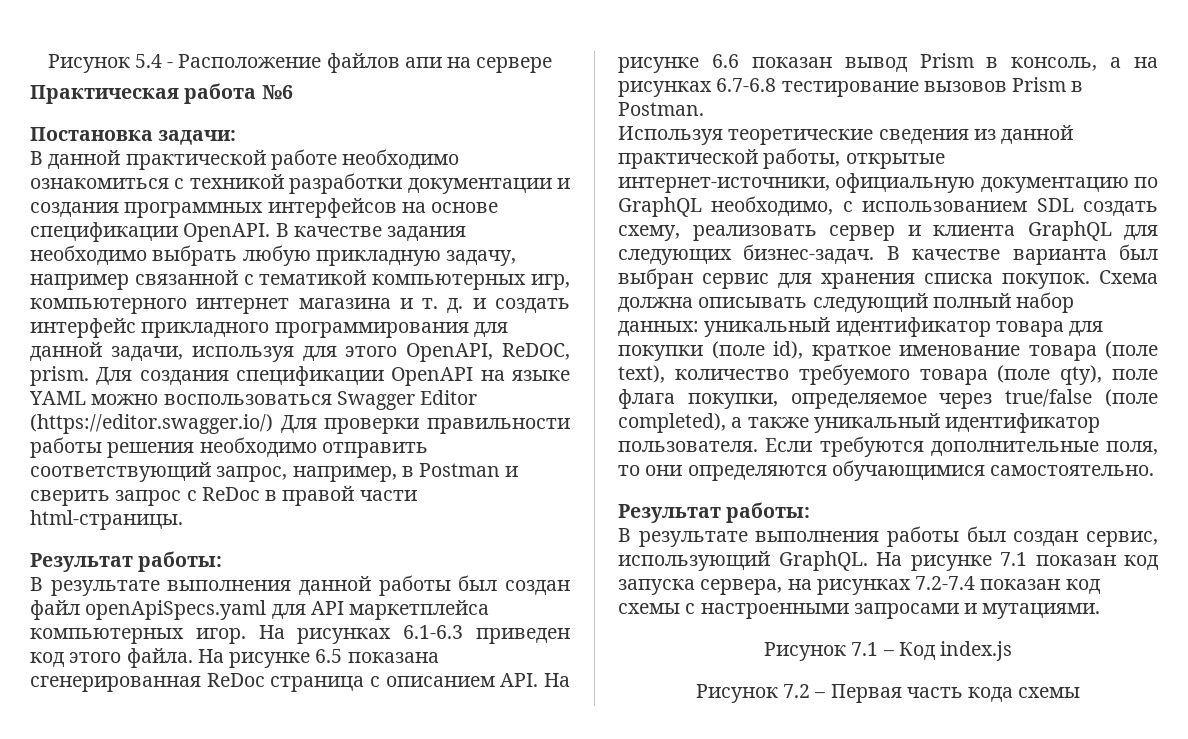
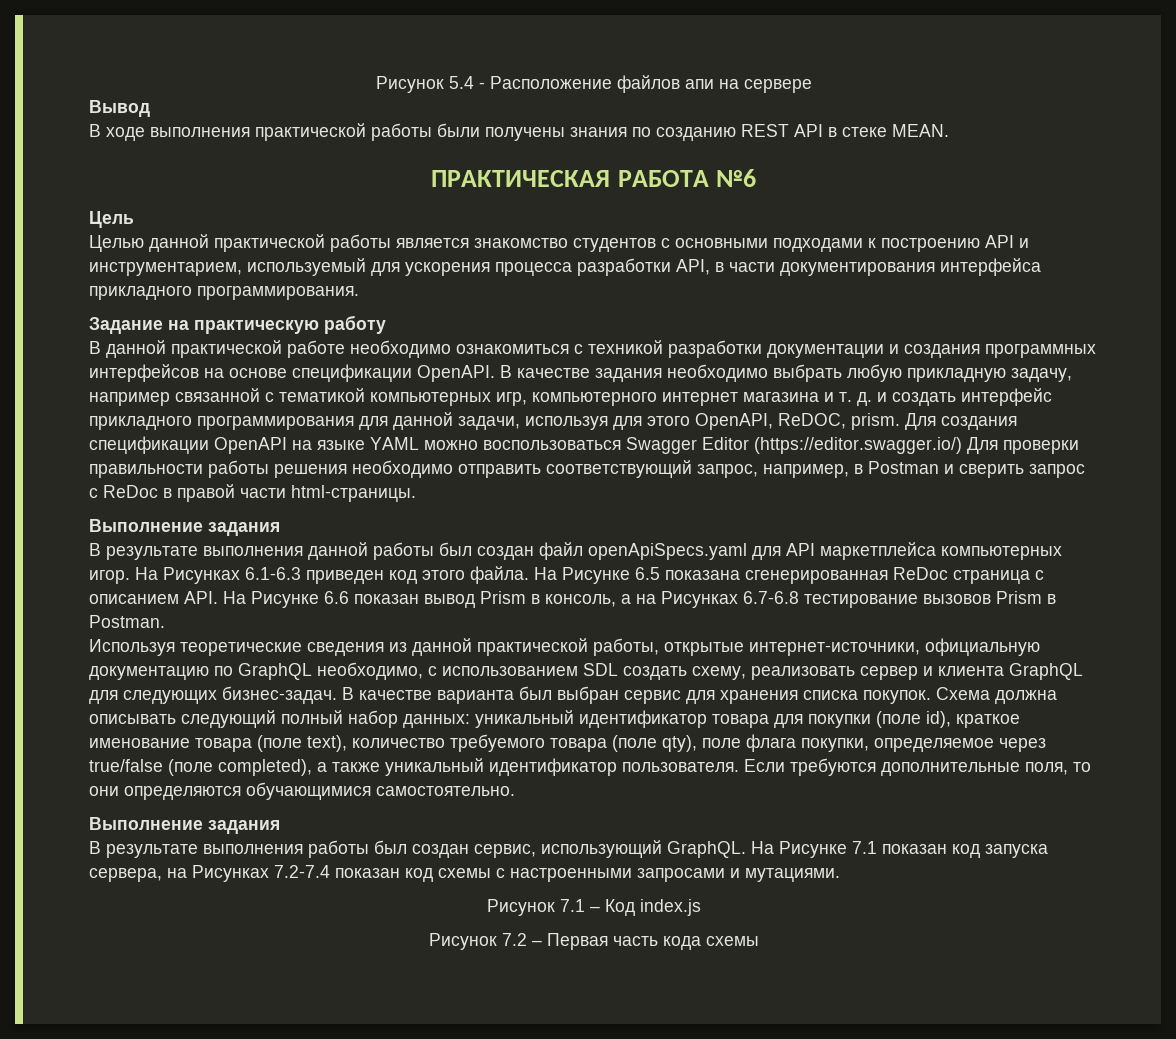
- Практическая работа №6
- Постановка задачи:
+ Вывод
+ В ходе выполнения практической работы были получены знания по созданию REST API в стеке MEAN.
+ ПРАКТИЧЕСКАЯ РАБОТА №6
+ Цель
+ Целью данной практической работы является знакомство студентов с основными подходами к построению API и инструментарием, используемый для ускорения процесса разработки API, в части документирования интерфейса прикладного программирования.
+ Задание на практическую работу
  Для создания спецификации OpenAPI на языке YAML можно воспользоваться Swagger Editor (https://editor.swagger.io/) Для проверки правильности работы решения необходимо отправить соответствующий запрос, например, в Postman и сверить запрос с ReDoc в правой части html-страницы.
- Результат работы:
+ Выполнение задания
- На рисунках 6.1-6.3 приведен код этого файла.
+ На Рисунках 6.1-6.3 приведен код этого файла.
- На рисунке 6.5 показана сгенерированная ReDoc страница с описанием API. На рисунке 6.6 показан вывод Prism в консоль, а на рисунках 6.7-6.8 тестирование вызовов Prism в Postman.
+ На Рисунке 6.5 показана сгенерированная ReDoc страница с описанием API. На Рисунке 6.6 показан вывод Prism в консоль, а на Рисунках 6.7-6.8 тестирование вызовов Prism в Postman.
  Если требуются дополнительные поля, то они определяются обучающимися самостоятельно.
- Результат работы:
+ Выполнение задания
- На рисунке 7.1 показан код запуска сервера, на рисунках 7.2-7.4 показан код схемы с настроенными запросами и мутациями.
+ На Рисунке 7.1 показан код запуска сервера, на Рисунках 7.2-7.4 показан код схемы с настроенными запросами и мутациями.

